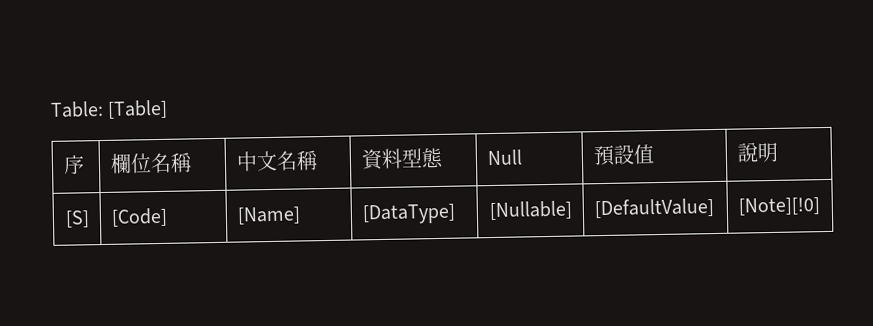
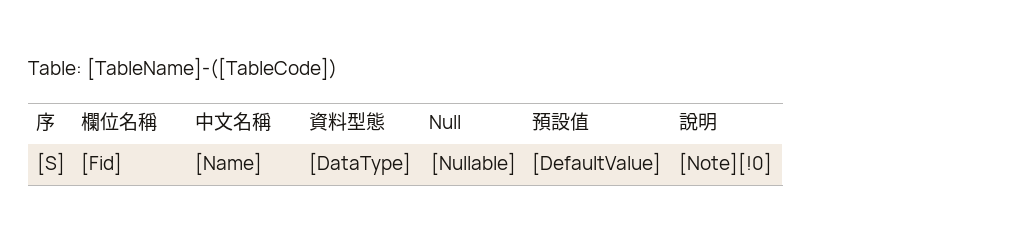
- Table: [Table]
+ Table: [TableName]-([TableCode])
- [S] | [Code] | [Name] | [DataType] | [Nullable] | [DefaultValue] | [Note][!0]
+ [S] | [Fid] | [Name] | [DataType] | [Nullable] | [DefaultValue] | [Note][!0]

